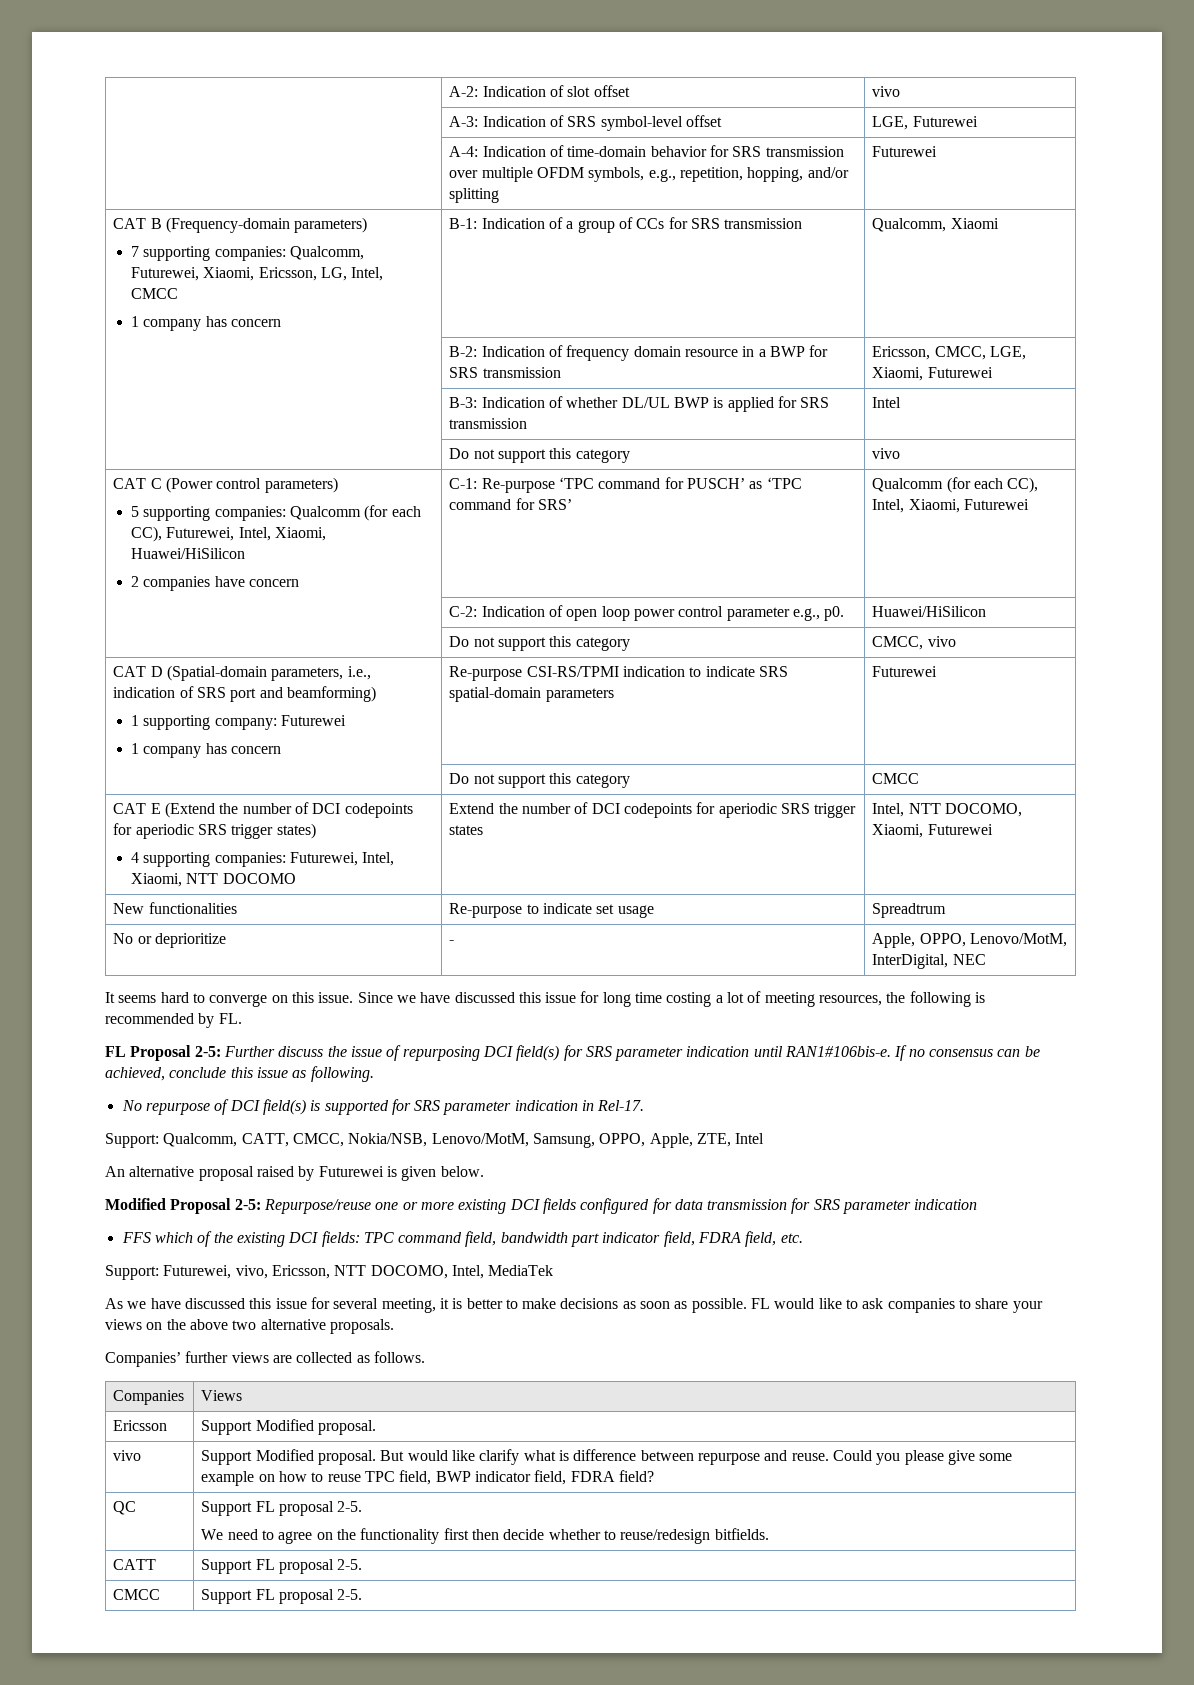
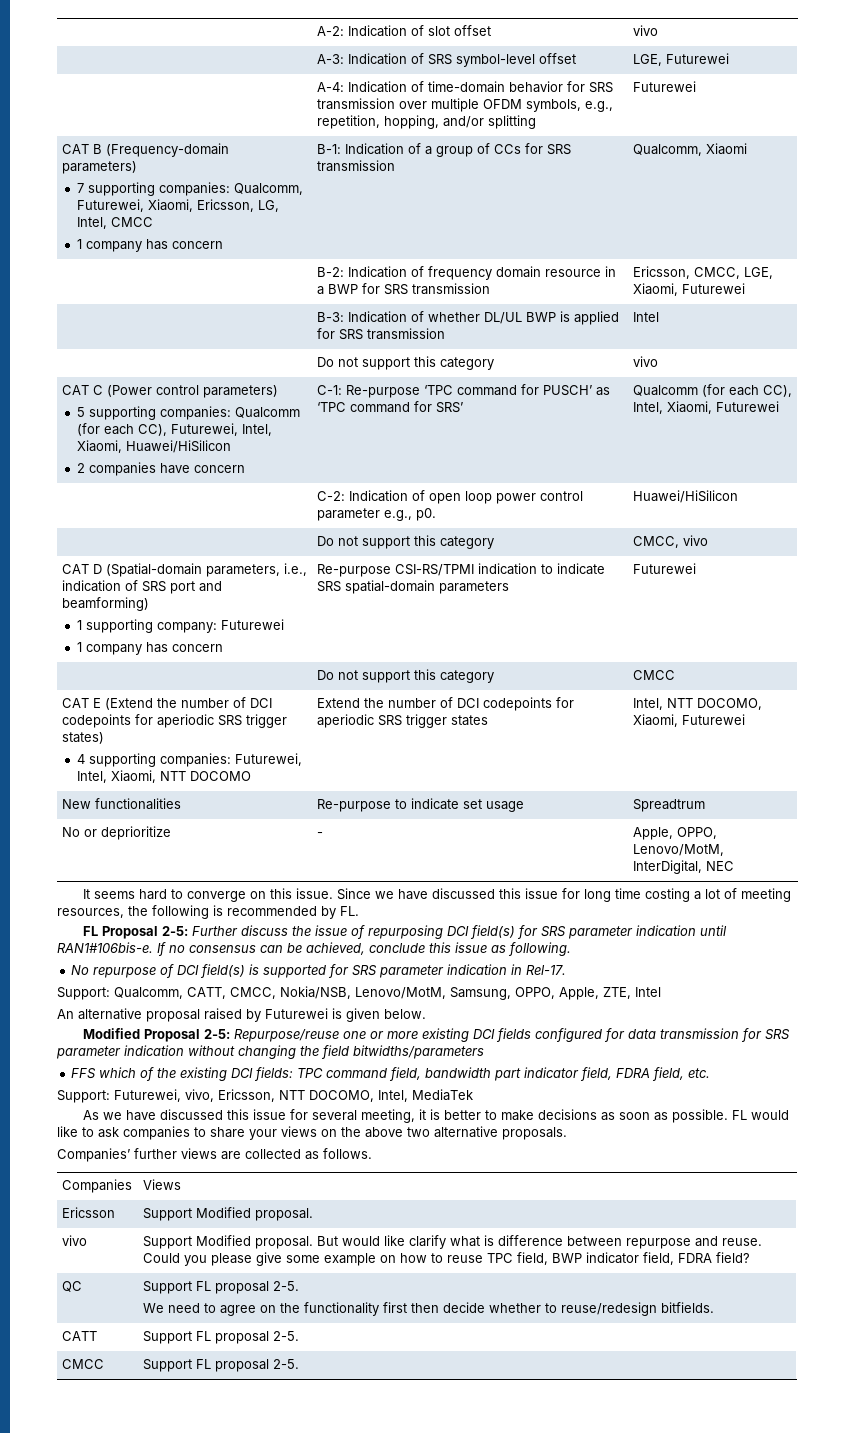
- Modified Proposal 2-5: Repurpose/reuse one or more existing DCI fields configured for data transmission for SRS parameter indication
+ Modified Proposal 2-5: Repurpose/reuse one or more existing DCI fields configured for data transmission for SRS parameter indication without changing the field bitwidths/parameters

